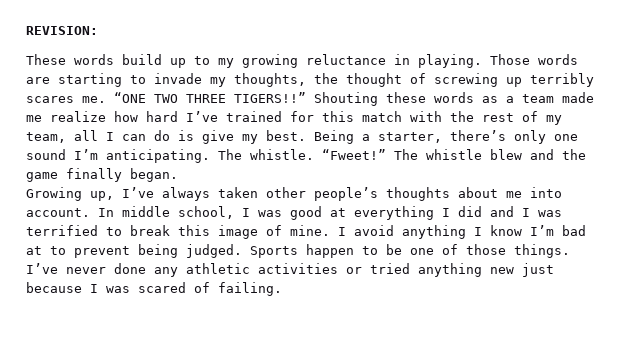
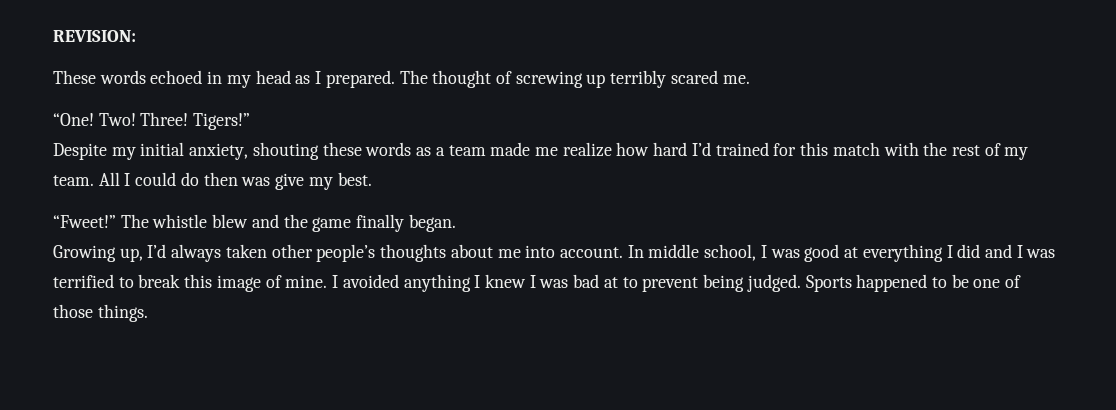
- These words build up to my growing reluctance in playing. Those words are starting to invade my thoughts, the thought of screwing up terribly scares me. “ONE TWO THREE TIGERS!!” Shouting these words as a team made me realize how hard I’ve trained for this match with the rest of my team, all I can do is give my best. Being a starter, there’s only one sound I’m anticipating. The whistle. “Fweet!”
+ These words echoed in my head as I prepared. The thought of screwing up terribly scared me.
+ “One! Two! Three! Tigers!”
+ Despite my initial anxiety, shouting these words as a team made me realize how hard I’d trained for this match with the rest of my team. All I could do then was give my best.
+ “Fweet!”
- Growing up, I’ve always taken other people’s thoughts about me into account.
+ Growing up, I’d always taken other people’s thoughts about me into account.
- I avoid anything I know I’m bad at to prevent being judged.
+ I avoided anything I knew I was bad at to prevent being judged.
- Sports happen to be one of those things. I’ve never done any athletic activities or tried anything new just because I was scared of failing.
+ Sports happened to be one of those things.

